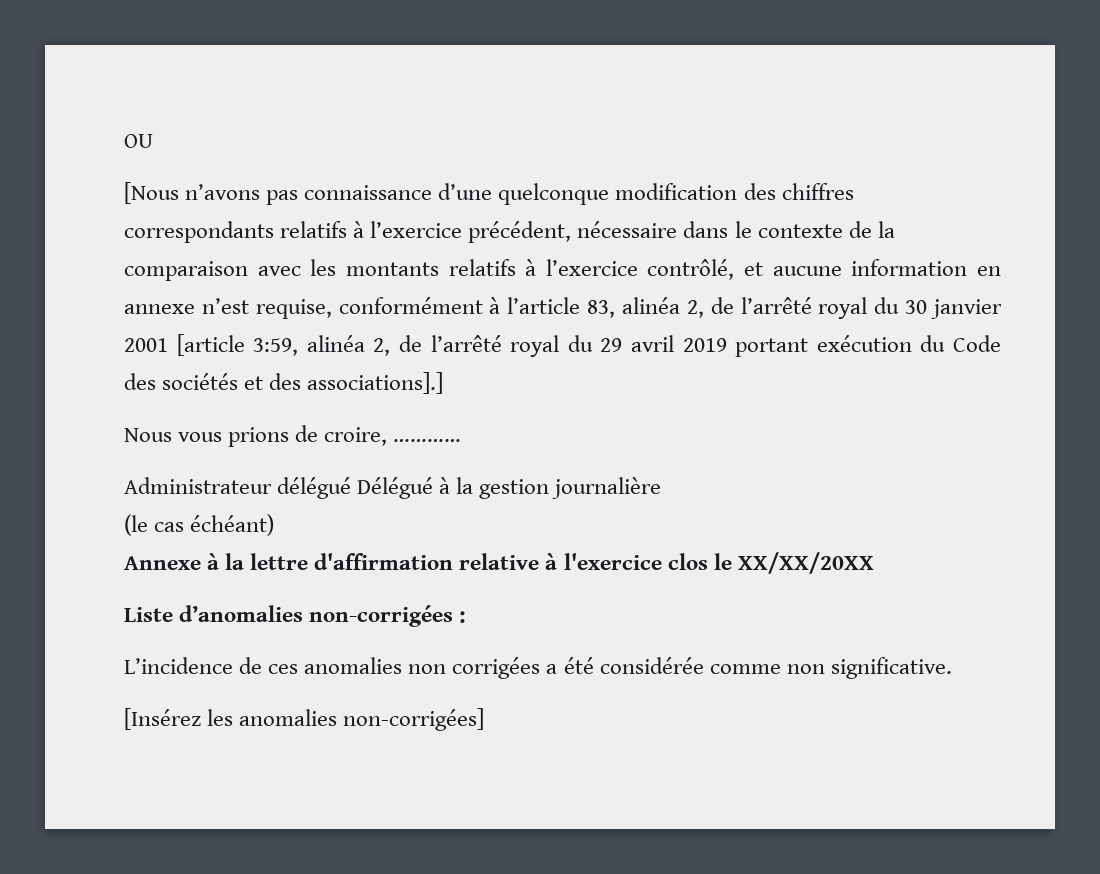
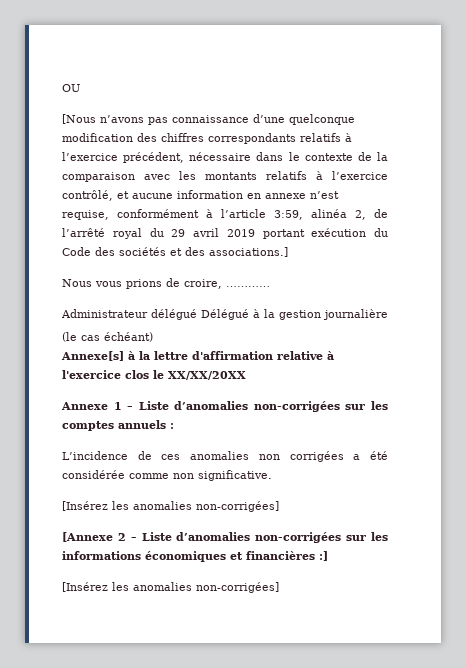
- [Nous n’avons pas connaissance d’une quelconque modification des chiffres correspondants relatifs à l’exercice précédent, nécessaire dans le contexte de la comparaison avec les montants relatifs à l’exercice contrôlé, et aucune information en annexe n’est requise, conformément à l’article 83, alinéa 2, de l’arrêté royal du 30 janvier 2001 [article 3:59, alinéa 2, de l’arrêté royal du 29 avril 2019 portant exécution du Code des sociétés et des associations].]
+ [Nous n’avons pas connaissance d’une quelconque modification des chiffres correspondants relatifs à l’exercice précédent, nécessaire dans le contexte de la comparaison avec les montants relatifs à l’exercice contrôlé, et aucune information en annexe n’est requise, conformément à l’article 3:59, alinéa 2, de l’arrêté royal du 29 avril 2019 portant exécution du Code des sociétés et des associations.]
- Annexe à la lettre d'affirmation relative à l'exercice clos le XX/XX/20XX
+ Annexe[s] à la lettre d'affirmation relative à l'exercice clos le XX/XX/20XX
- Liste d’anomalies non-corrigées :
+ Annexe 1 – Liste d’anomalies non-corrigées sur les comptes annuels :
+ [Annexe 2 – Liste d’anomalies non-corrigées sur les informations économiques et financières :]
+ [Insérez les anomalies non-corrigées]

